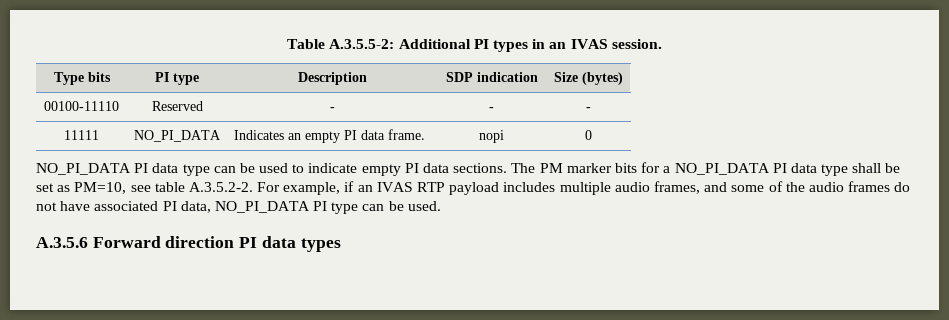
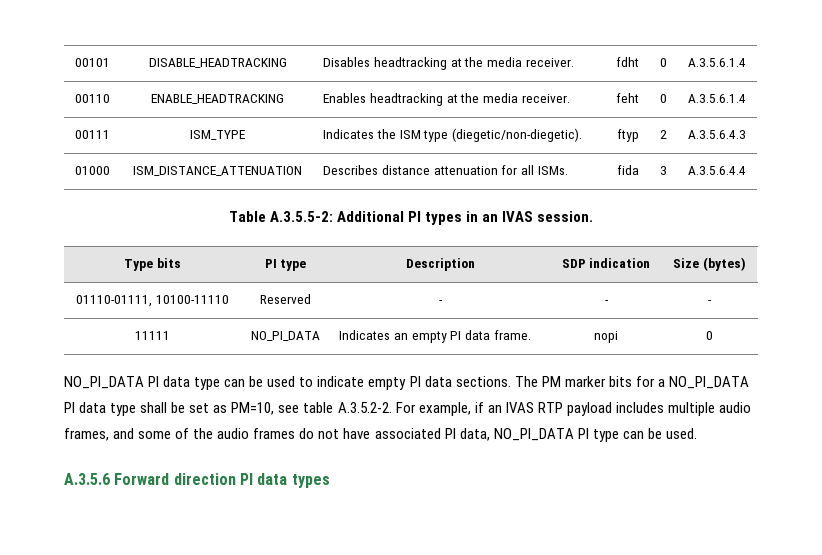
+ 00101 | DISABLE_HEADTRACKING | Disables headtracking at the media receiver. | fdht | 0 | A.3.5.6.1.4
+ 00110 | ENABLE_HEADTRACKING | Enables headtracking at the media receiver. | feht | 0 | A.3.5.6.1.4
+ 00111 | ISM_TYPE | Indicates the ISM type (diegetic/non-diegetic). | ftyp | 2 | A.3.5.6.4.3
+ 01000 | ISM_DISTANCE_ATTENUATION | Describes distance attenuation for all ISMs. | fida | 3 | A.3.5.6.4.4
- 00100-11110 | Reserved | - | - | -
+ 01110-01111, 10100-11110 | Reserved | - | - | -

